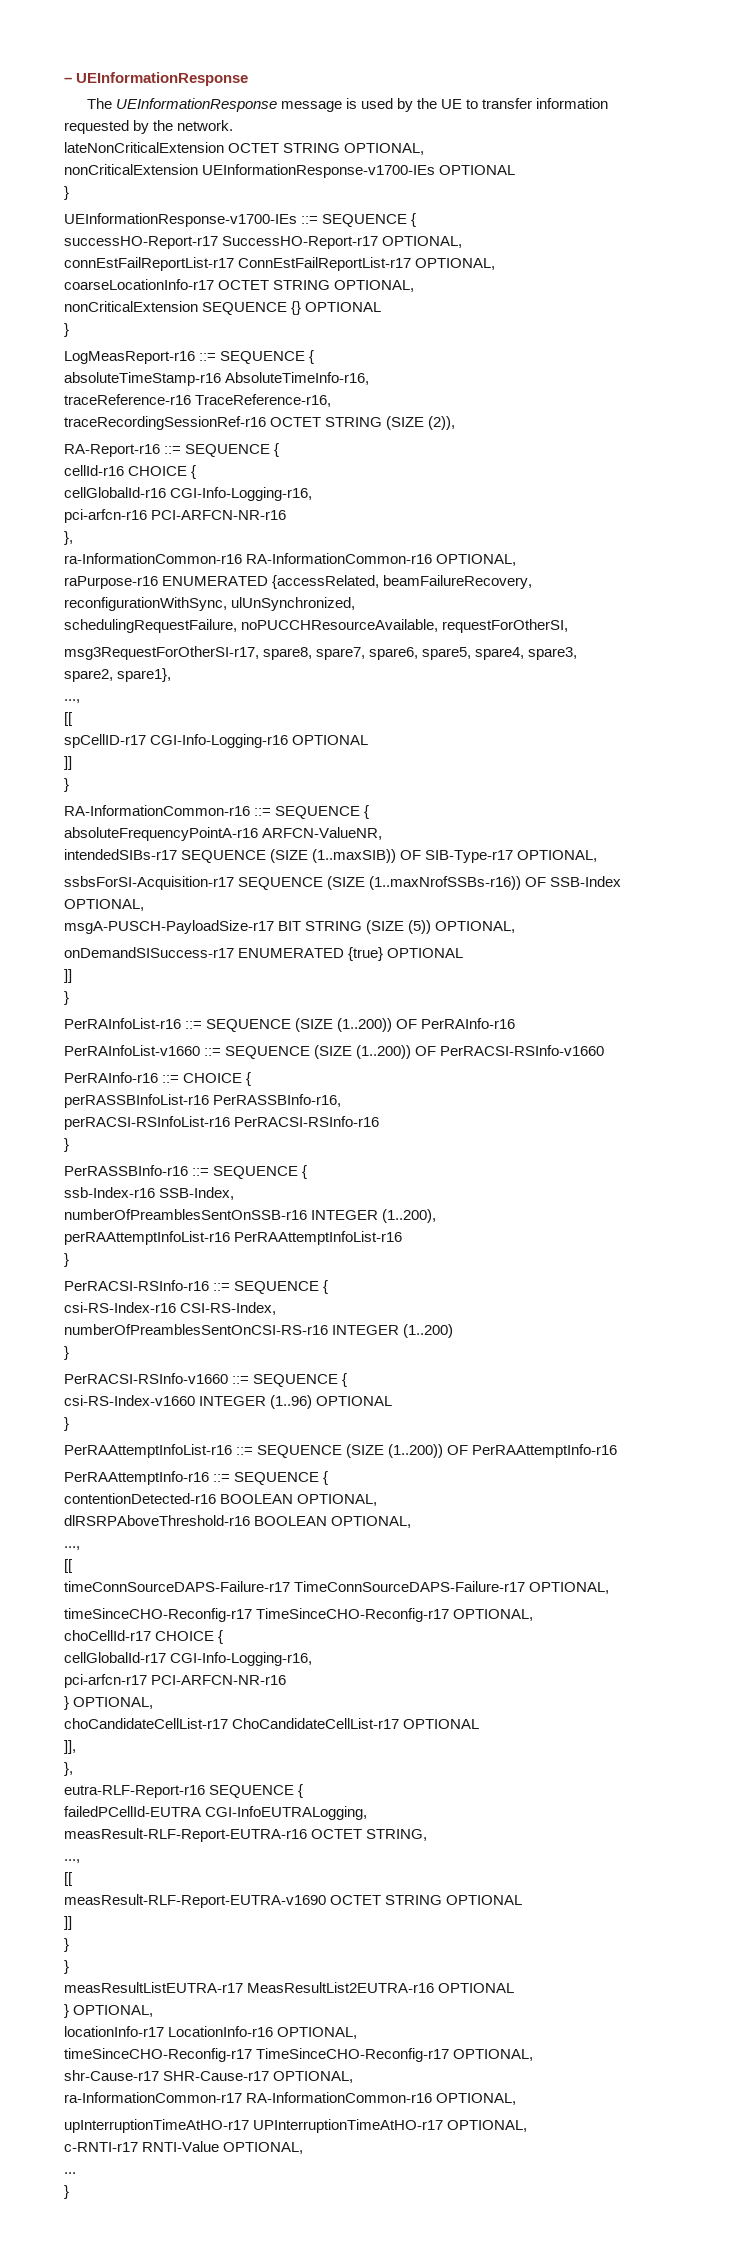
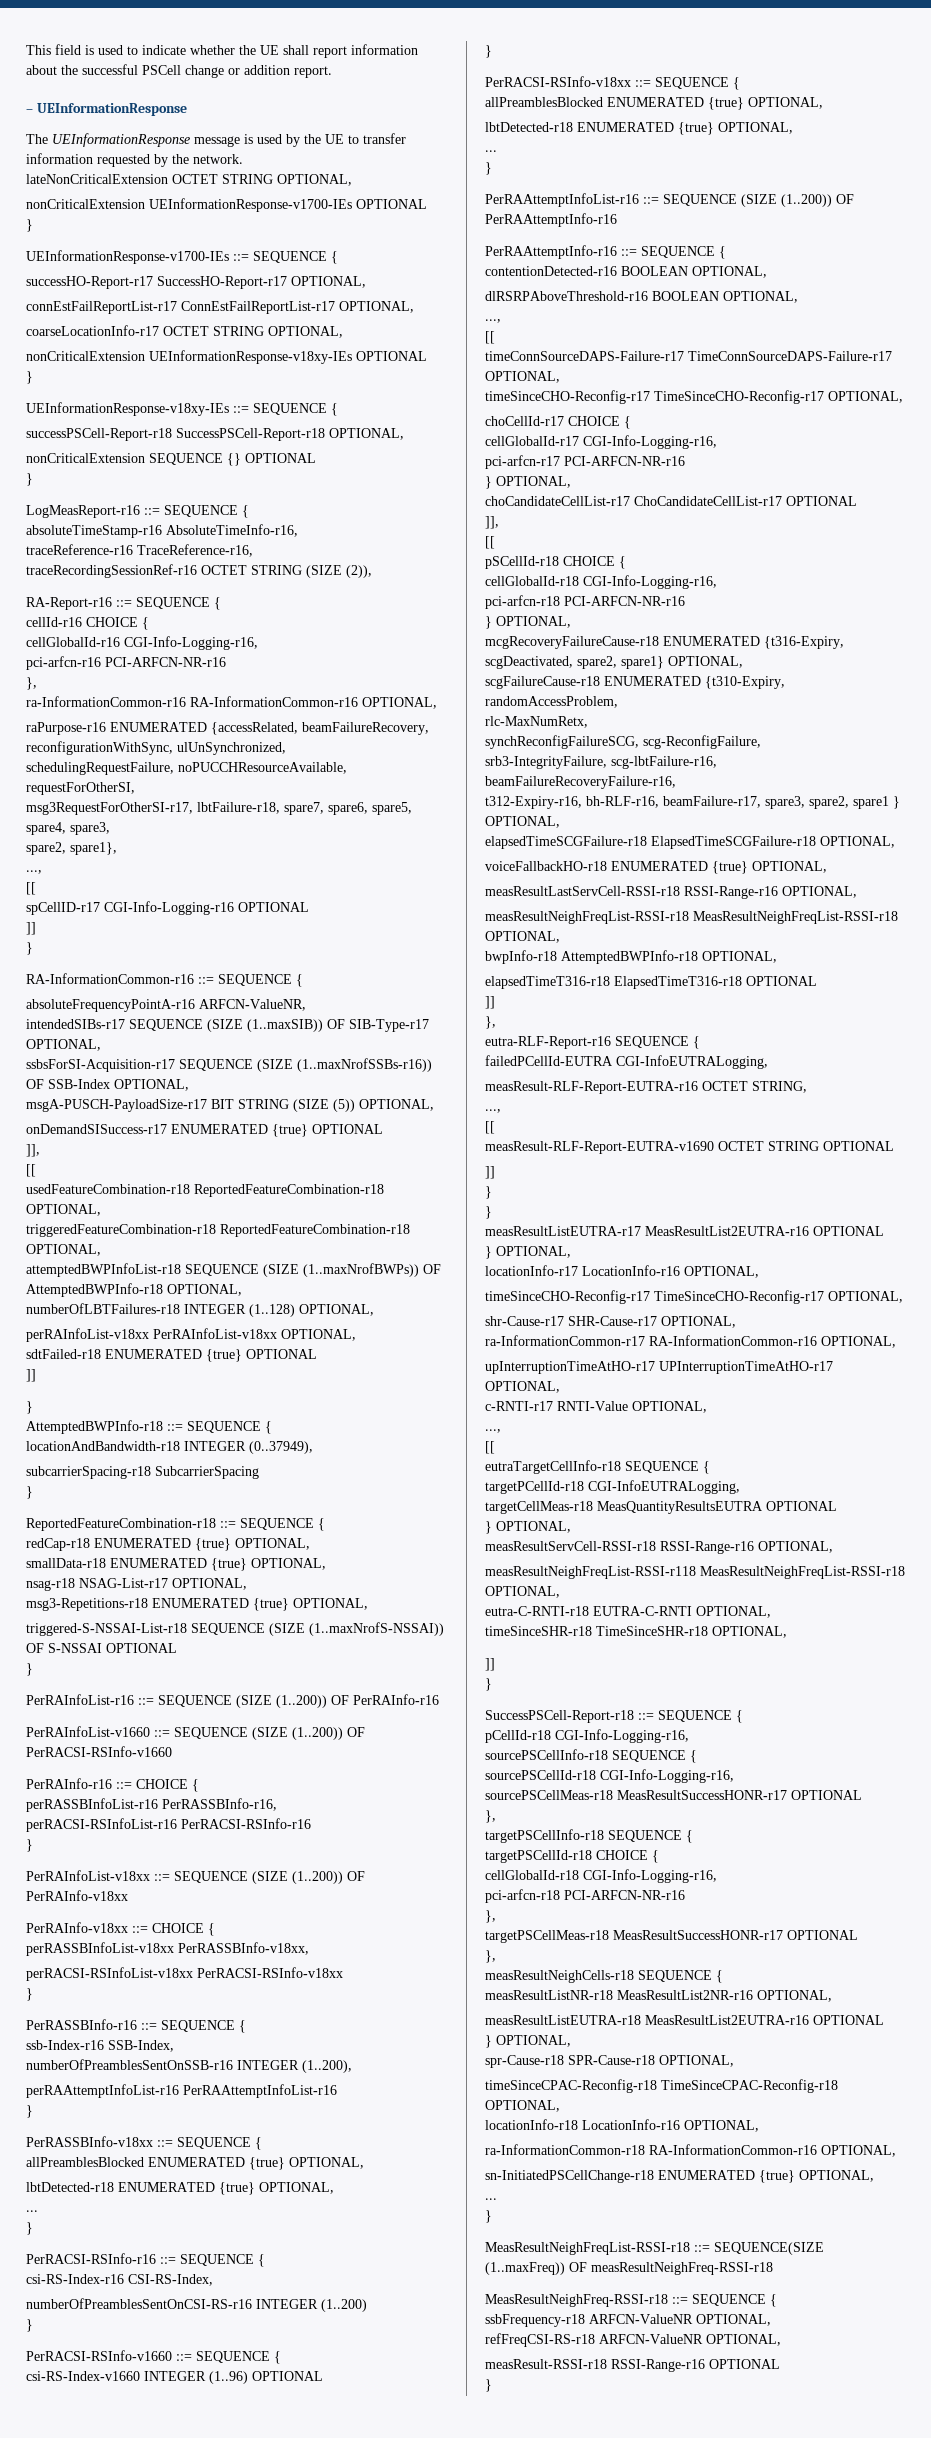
+ This field is used to indicate whether the UE shall report information about the successful PSCell change or addition report.
+ nonCriticalExtension UEInformationResponse-v18xy-IEs OPTIONAL
+ }
+ UEInformationResponse-v18xy-IEs ::= SEQUENCE {
+ successPSCell-Report-r18 SuccessPSCell-Report-r18 OPTIONAL,
- msg3RequestForOtherSI-r17, spare8, spare7, spare6, spare5, spare4, spare3,
+ msg3RequestForOtherSI-r17, lbtFailure-r18, spare7, spare6, spare5, spare4, spare3,
  onDemandSISuccess-r17 ENUMERATED {true} OPTIONAL
+ ]],
+ [[
+ usedFeatureCombination-r18 ReportedFeatureCombination-r18 OPTIONAL,
+ triggeredFeatureCombination-r18 ReportedFeatureCombination-r18 OPTIONAL,
+ attemptedBWPInfoList-r18 SEQUENCE (SIZE (1..maxNrofBWPs)) OF AttemptedBWPInfo-r18 OPTIONAL,
+ numberOfLBTFailures-r18 INTEGER (1..128) OPTIONAL,
+ perRAInfoList-v18xx PerRAInfoList-v18xx OPTIONAL,
+ sdtFailed-r18 ENUMERATED {true} OPTIONAL
  ]]
+ }
+ AttemptedBWPInfo-r18 ::= SEQUENCE {
+ locationAndBandwidth-r18 INTEGER (0..37949),
+ subcarrierSpacing-r18 SubcarrierSpacing
+ }
+ ReportedFeatureCombination-r18 ::= SEQUENCE {
+ redCap-r18 ENUMERATED {true} OPTIONAL,
+ smallData-r18 ENUMERATED {true} OPTIONAL,
+ nsag-r18 NSAG-List-r17 OPTIONAL,
+ msg3-Repetitions-r18 ENUMERATED {true} OPTIONAL,
+ triggered-S-NSSAI-List-r18 SEQUENCE (SIZE (1..maxNrofS-NSSAI)) OF S-NSSAI OPTIONAL
+ PerRAInfoList-v18xx ::= SEQUENCE (SIZE (1..200)) OF PerRAInfo-v18xx
+ PerRAInfo-v18xx ::= CHOICE {
+ perRASSBInfoList-v18xx PerRASSBInfo-v18xx,
+ perRACSI-RSInfoList-v18xx PerRACSI-RSInfo-v18xx
+ }
+ PerRASSBInfo-v18xx ::= SEQUENCE {
+ allPreamblesBlocked ENUMERATED {true} OPTIONAL,
+ lbtDetected-r18 ENUMERATED {true} OPTIONAL,
+ ...
+ }
+ PerRACSI-RSInfo-v18xx ::= SEQUENCE {
+ allPreamblesBlocked ENUMERATED {true} OPTIONAL,
+ lbtDetected-r18 ENUMERATED {true} OPTIONAL,
+ ...
+ }
  choCandidateCellList-r17 ChoCandidateCellList-r17 OPTIONAL
  ]],
+ [[
+ pSCellId-r18 CHOICE {
+ cellGlobalId-r18 CGI-Info-Logging-r16,
+ pci-arfcn-r18 PCI-ARFCN-NR-r16
+ } OPTIONAL,
+ mcgRecoveryFailureCause-r18 ENUMERATED {t316-Expiry, scgDeactivated, spare2, spare1} OPTIONAL,
+ scgFailureCause-r18 ENUMERATED {t310-Expiry, randomAccessProblem,
+ rlc-MaxNumRetx,
+ synchReconfigFailureSCG, scg-ReconfigFailure,
+ srb3-IntegrityFailure, scg-lbtFailure-r16, beamFailureRecoveryFailure-r16,
+ t312-Expiry-r16, bh-RLF-r16, beamFailure-r17, spare3, spare2, spare1 } OPTIONAL,
+ elapsedTimeSCGFailure-r18 ElapsedTimeSCGFailure-r18 OPTIONAL,
+ voiceFallbackHO-r18 ENUMERATED {true} OPTIONAL,
+ measResultLastServCell-RSSI-r18 RSSI-Range-r16 OPTIONAL,
+ measResultNeighFreqList-RSSI-r18 MeasResultNeighFreqList-RSSI-r18 OPTIONAL,
+ bwpInfo-r18 AttemptedBWPInfo-r18 OPTIONAL,
+ elapsedTimeT316-r18 ElapsedTimeT316-r18 OPTIONAL
+ ]]
  c-RNTI-r17 RNTI-Value OPTIONAL,
+ ...,
+ [[
+ eutraTargetCellInfo-r18 SEQUENCE {
+ targetPCellId-r18 CGI-InfoEUTRALogging,
+ targetCellMeas-r18 MeasQuantityResultsEUTRA OPTIONAL
+ } OPTIONAL,
+ measResultServCell-RSSI-r18 RSSI-Range-r16 OPTIONAL,
+ measResultNeighFreqList-RSSI-r118 MeasResultNeighFreqList-RSSI-r18 OPTIONAL,
+ eutra-C-RNTI-r18 EUTRA-C-RNTI OPTIONAL,
+ timeSinceSHR-r18 TimeSinceSHR-r18 OPTIONAL,
+ ]]
+ }
+ SuccessPSCell-Report-r18 ::= SEQUENCE {
+ pCellId-r18 CGI-Info-Logging-r16,
+ sourcePSCellInfo-r18 SEQUENCE {
+ sourcePSCellId-r18 CGI-Info-Logging-r16,
+ sourcePSCellMeas-r18 MeasResultSuccessHONR-r17 OPTIONAL
+ },
+ targetPSCellInfo-r18 SEQUENCE {
+ targetPSCellId-r18 CHOICE {
+ cellGlobalId-r18 CGI-Info-Logging-r16,
+ pci-arfcn-r18 PCI-ARFCN-NR-r16
+ },
+ targetPSCellMeas-r18 MeasResultSuccessHONR-r17 OPTIONAL
+ },
+ measResultNeighCells-r18 SEQUENCE {
+ measResultListNR-r18 MeasResultList2NR-r16 OPTIONAL,
+ measResultListEUTRA-r18 MeasResultList2EUTRA-r16 OPTIONAL
+ } OPTIONAL,
+ spr-Cause-r18 SPR-Cause-r18 OPTIONAL,
+ timeSinceCPAC-Reconfig-r18 TimeSinceCPAC-Reconfig-r18 OPTIONAL,
+ locationInfo-r18 LocationInfo-r16 OPTIONAL,
+ ra-InformationCommon-r18 RA-InformationCommon-r16 OPTIONAL,
+ sn-InitiatedPSCellChange-r18 ENUMERATED {true} OPTIONAL,
  ...
+ }
+ MeasResultNeighFreqList-RSSI-r18 ::= SEQUENCE(SIZE (1..maxFreq)) OF measResultNeighFreq-RSSI-r18
+ MeasResultNeighFreq-RSSI-r18 ::= SEQUENCE {
+ ssbFrequency-r18 ARFCN-ValueNR OPTIONAL,
+ refFreqCSI-RS-r18 ARFCN-ValueNR OPTIONAL,
+ measResult-RSSI-r18 RSSI-Range-r16 OPTIONAL

